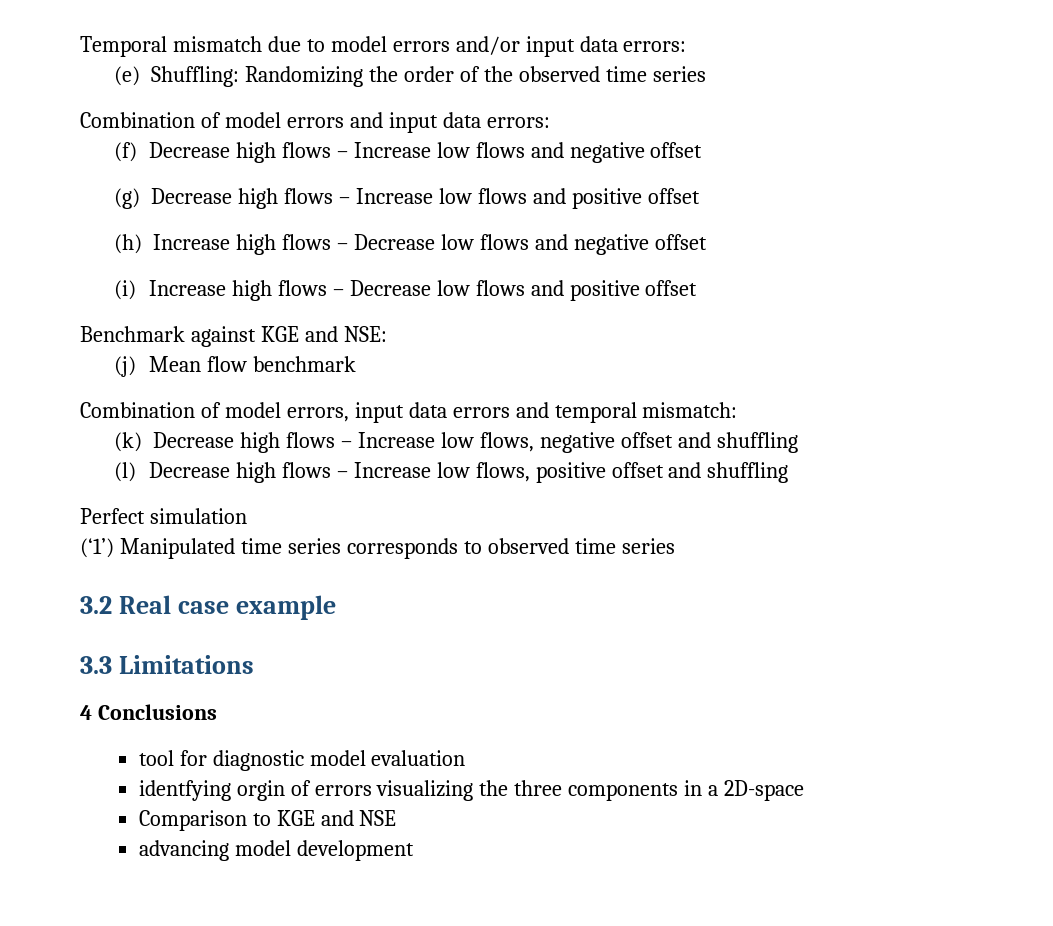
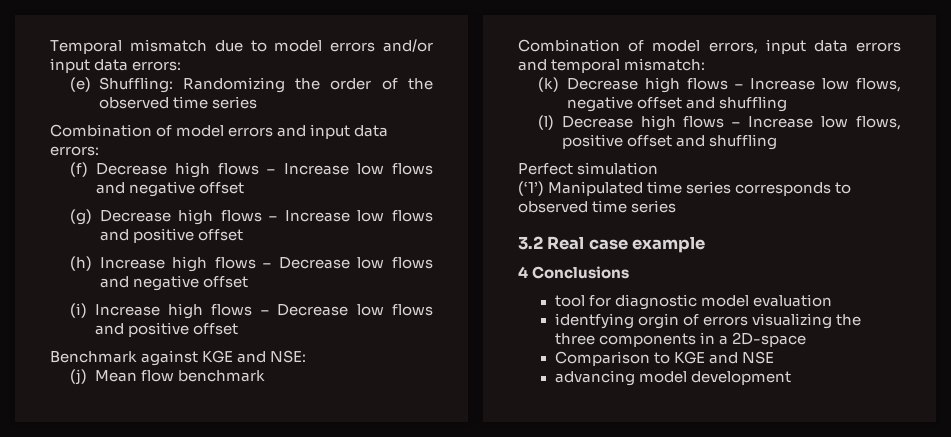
- 3.3 Limitations

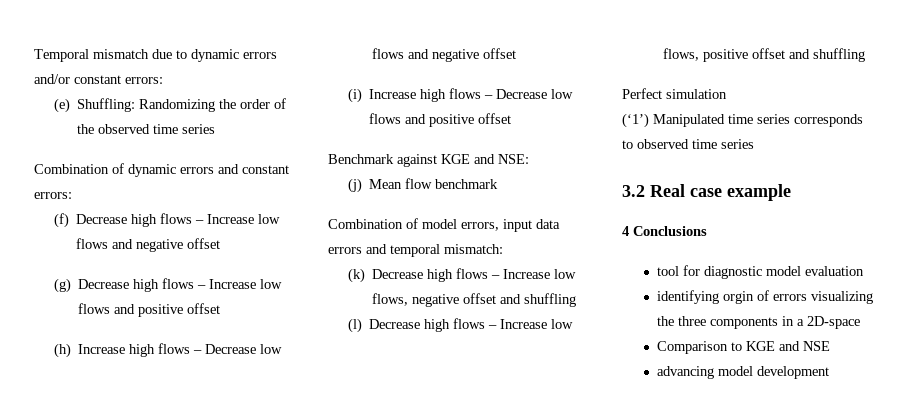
- Temporal mismatch due to model errors and/or input data errors:
+ Temporal mismatch due to dynamic errors and/or constant errors:
- Combination of model errors and input data errors:
+ Combination of dynamic errors and constant errors:
- identfying orgin of errors visualizing the three components in a 2D-space
+ identifying orgin of errors visualizing the three components in a 2D-space

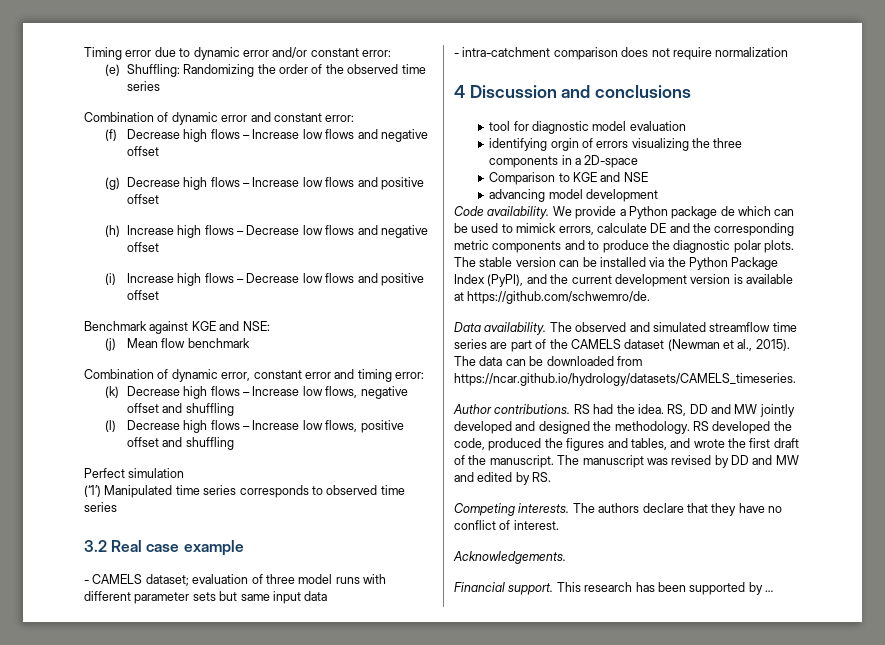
- Temporal mismatch due to dynamic errors and/or constant errors:
+ Timing error due to dynamic error and/or constant error:
- Combination of dynamic errors and constant errors:
+ Combination of dynamic error and constant error:
- Combination of model errors, input data errors and temporal mismatch:
+ Combination of dynamic error, constant error and timing error:
- 4 Conclusions
+ - CAMELS dataset; evaluation of three model runs with different parameter sets but same input data
+ - intra-catchment comparison does not require normalization
+ 4 Discussion and conclusions
+ Code availability. We provide a Python package de which can be used to mimick errors, calculate DE and the corresponding metric components and to produce the diagnostic polar plots. The stable version can be installed via the Python Package Index (PyPI), and the current development version is available at https://github.com/schwemro/de.
+ Data availability. The observed and simulated streamflow time series are part of the CAMELS dataset (Newman et al., 2015). The data can be downloaded from https://ncar.github.io/hydrology/datasets/CAMELS_timeseries.
+ Author contributions. RS had the idea. RS, DD and MW jointly developed and designed the methodology. RS developed the code, produced the figures and tables, and wrote the first draft of the manuscript. The manuscript was revised by DD and MW and edited by RS.
+ Competing interests. The authors declare that they have no conflict of interest.
+ Acknowledgements.
+ Financial support. This research has been supported by …

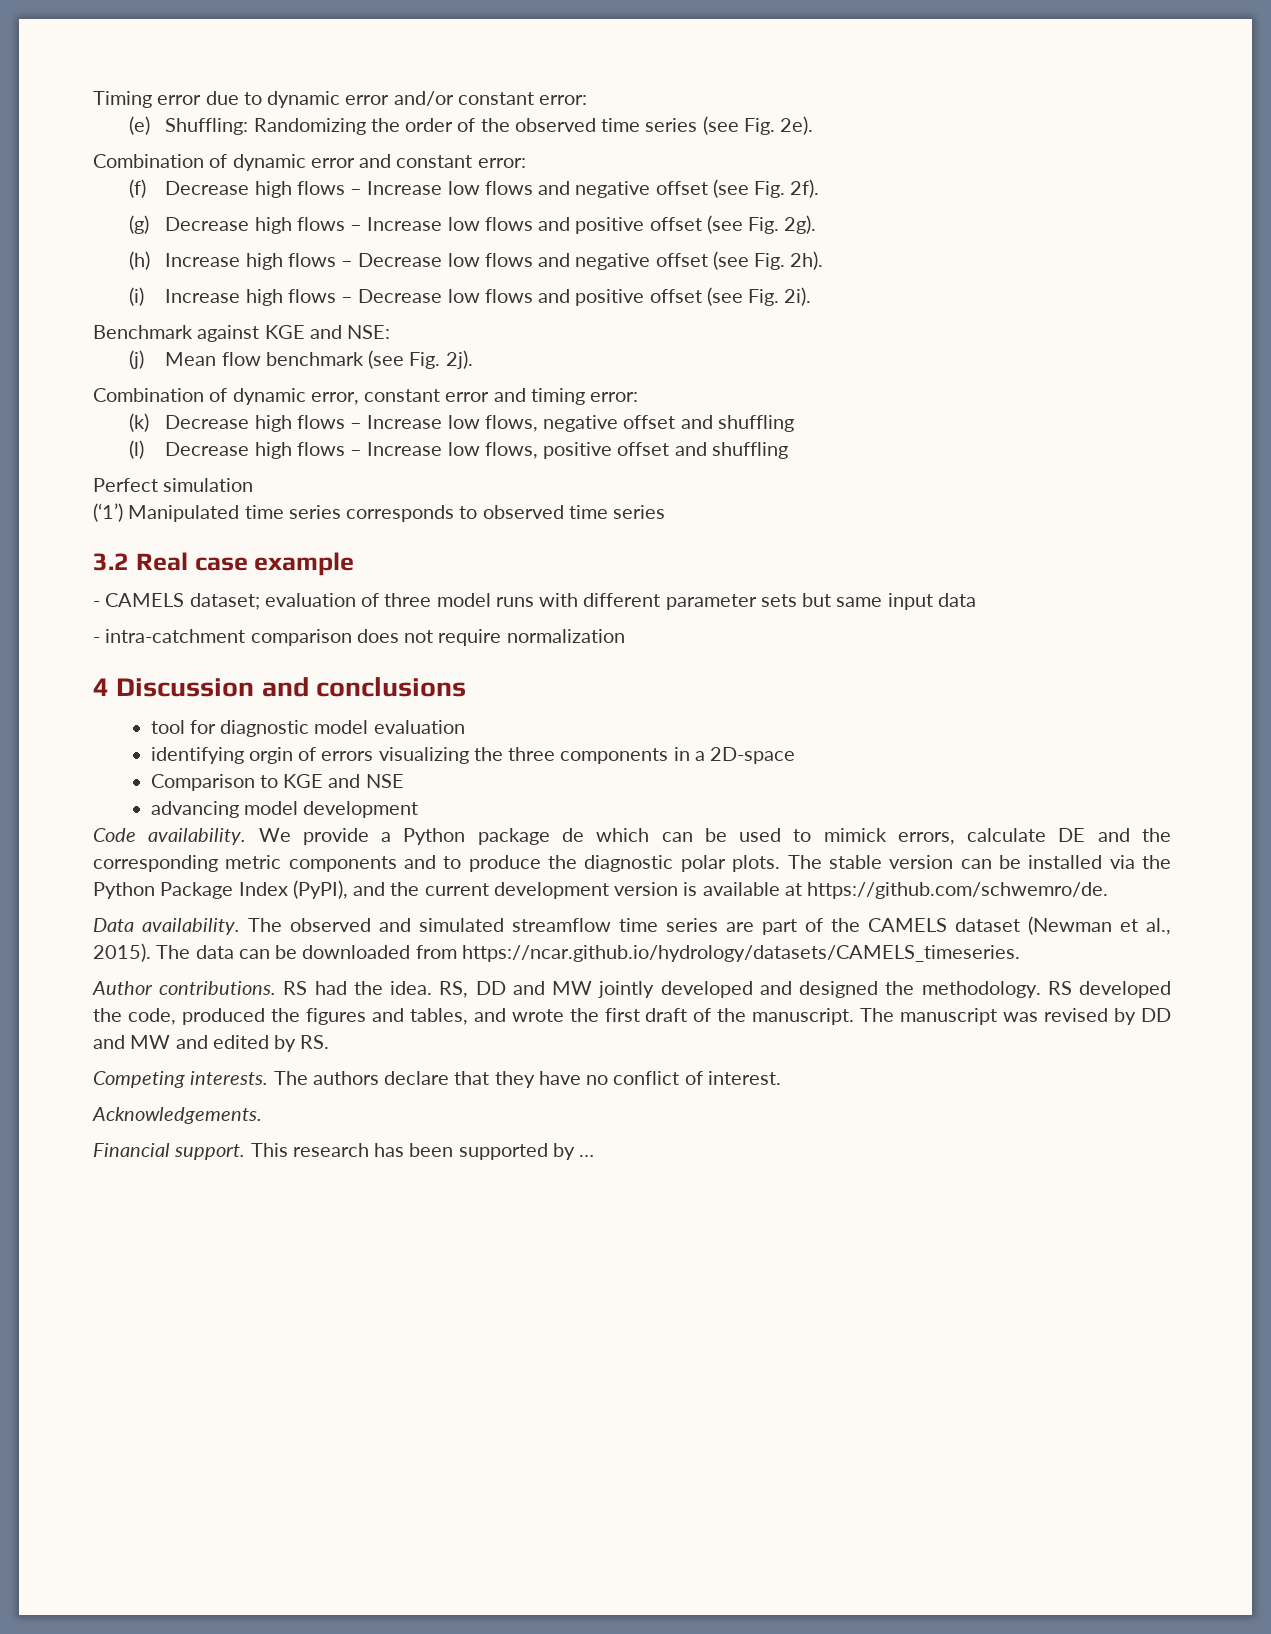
- (e) Shuffling: Randomizing the order of the observed time series
+ (e) Shuffling: Randomizing the order of the observed time series (see Fig. 2e).
- (f) Decrease high flows – Increase low flows and negative offset
+ (f) Decrease high flows – Increase low flows and negative offset (see Fig. 2f).
- (g) Decrease high flows – Increase low flows and positive offset
+ (g) Decrease high flows – Increase low flows and positive offset (see Fig. 2g).
- (h) Increase high flows – Decrease low flows and negative offset
+ (h) Increase high flows – Decrease low flows and negative offset (see Fig. 2h).
- (i) Increase high flows – Decrease low flows and positive offset
+ (i) Increase high flows – Decrease low flows and positive offset (see Fig. 2i).
- (j) Mean flow benchmark
+ (j) Mean flow benchmark (see Fig. 2j).

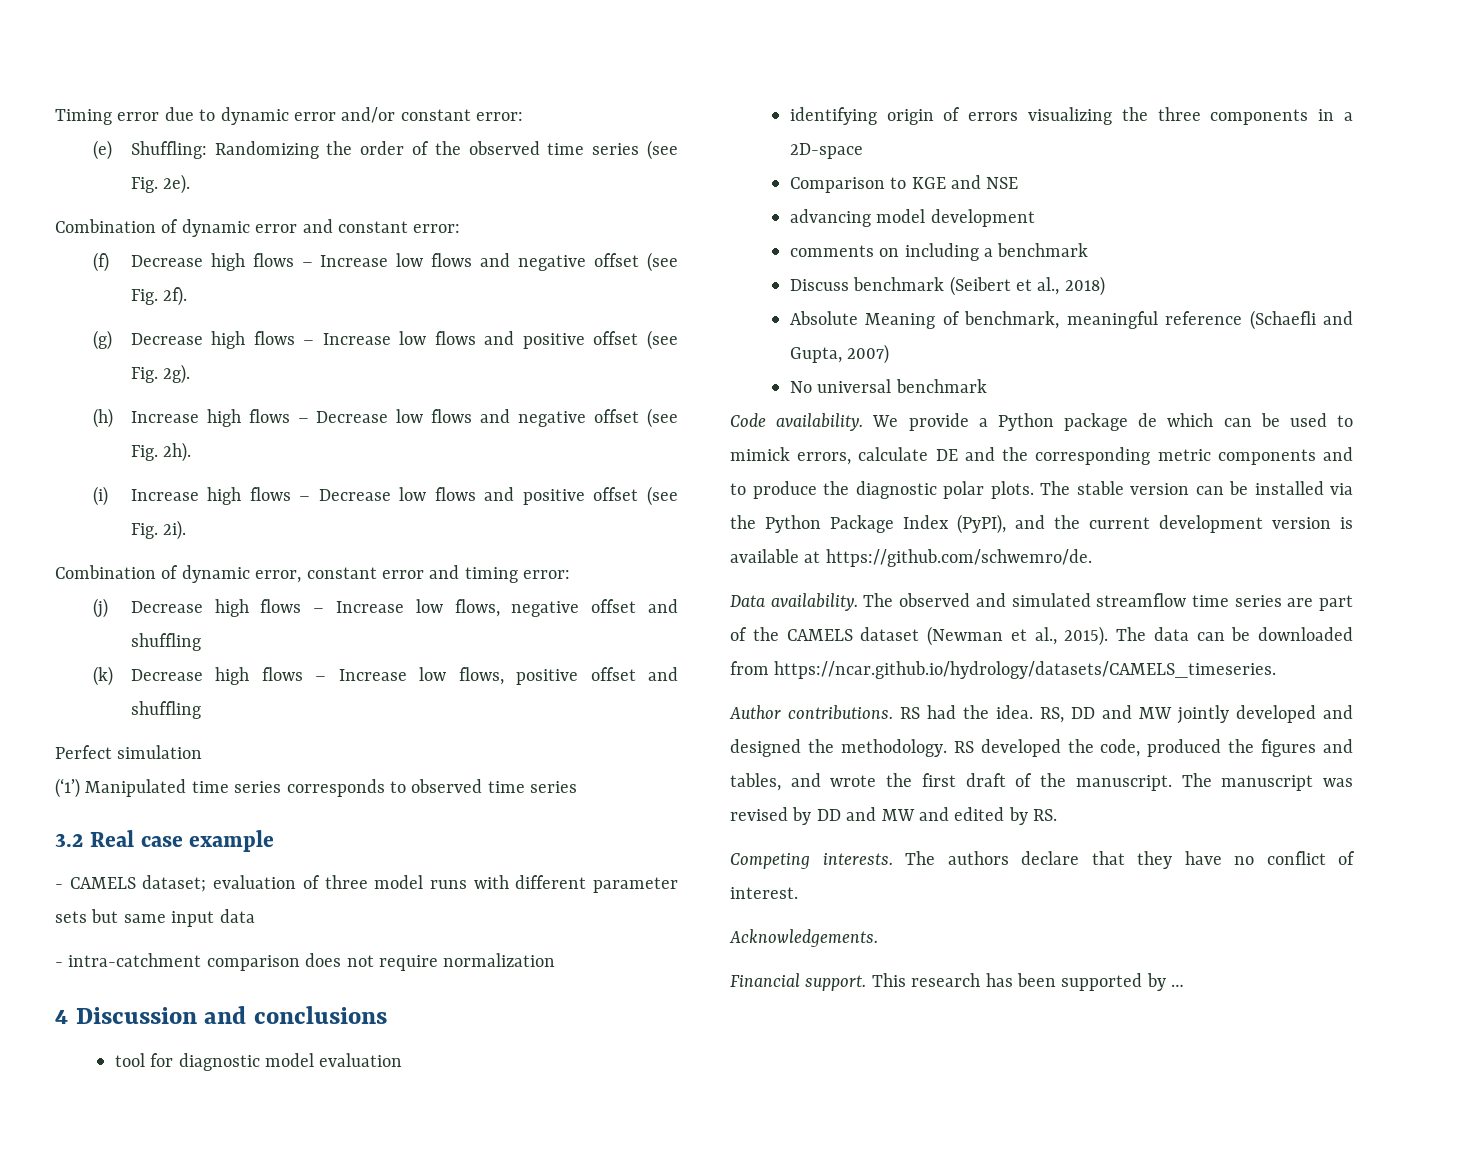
- Benchmark against KGE and NSE:
- (j) Mean flow benchmark (see Fig. 2j).
- (k) Decrease high flows – Increase low flows, negative offset and shuffling
+ (j) Decrease high flows – Increase low flows, negative offset and shuffling
- (l) Decrease high flows – Increase low flows, positive offset and shuffling
+ (k) Decrease high flows – Increase low flows, positive offset and shuffling
- identifying orgin of errors visualizing the three components in a 2D-space
+ identifying origin of errors visualizing the three components in a 2D-space
+ comments on including a benchmark
+ Discuss benchmark (Seibert et al., 2018)
+ Absolute Meaning of benchmark, meaningful reference (Schaefli and Gupta, 2007)
+ No universal benchmark

